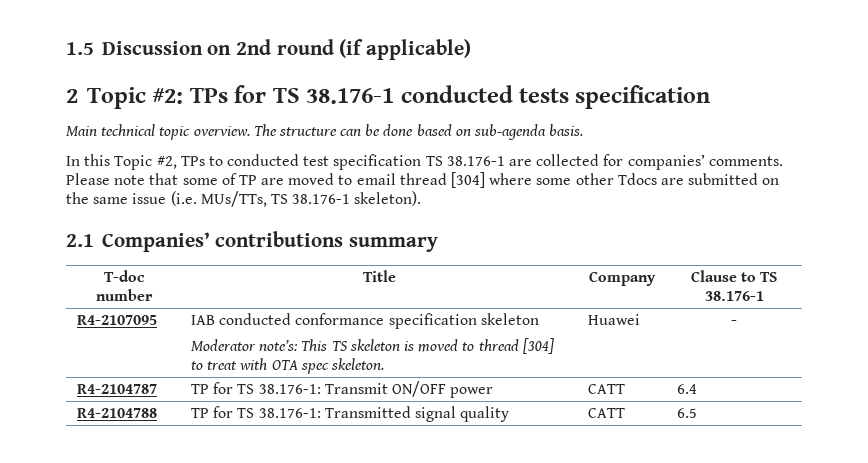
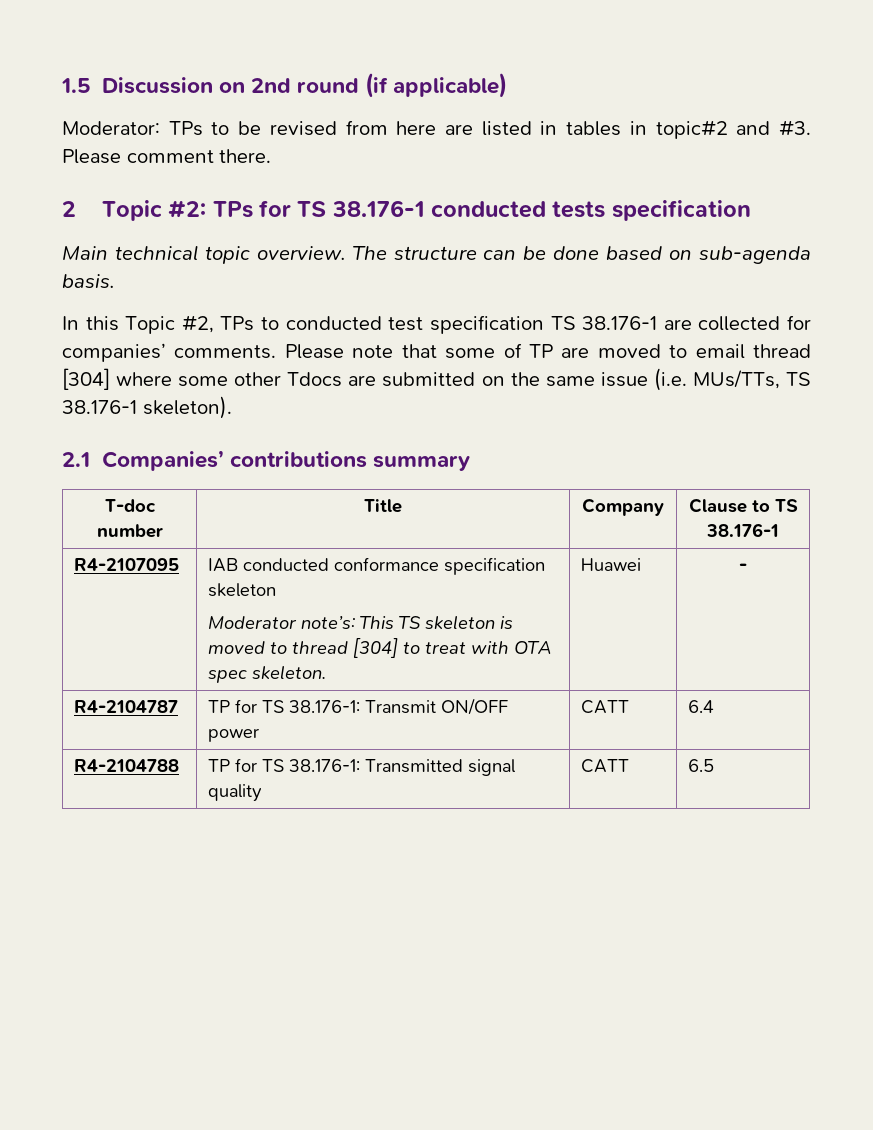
+ Moderator: TPs to be revised from here are listed in tables in topic#2 and #3. Please comment there.

